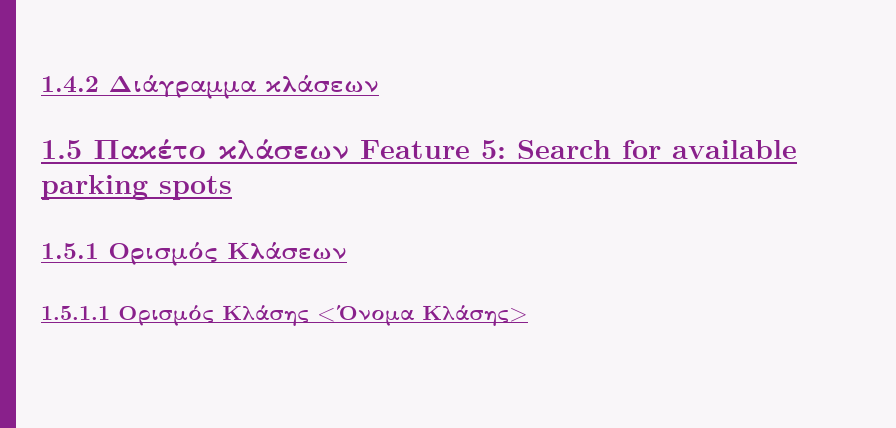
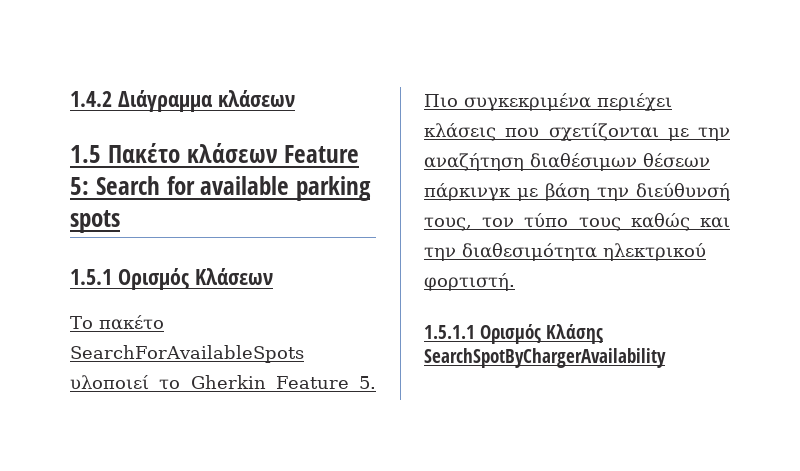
+ Το πακέτο SearchForAvailableSpots υλοποιεί το Gherkin Feature 5. Πιο συγκεκριμένα περιέχει κλάσεις που σχετίζονται με την αναζήτηση διαθέσιμων θέσεων πάρκινγκ με βάση την διεύθυνσή τους, τον τύπο τους καθώς και την διαθεσιμότητα ηλεκτρικού φορτιστή.
- 1.5.1.1 Ορισμός Κλάσης <Όνομα Κλάσης>
+ 1.5.1.1 Ορισμός Κλάσης SearchSpotByChargerAvailability

